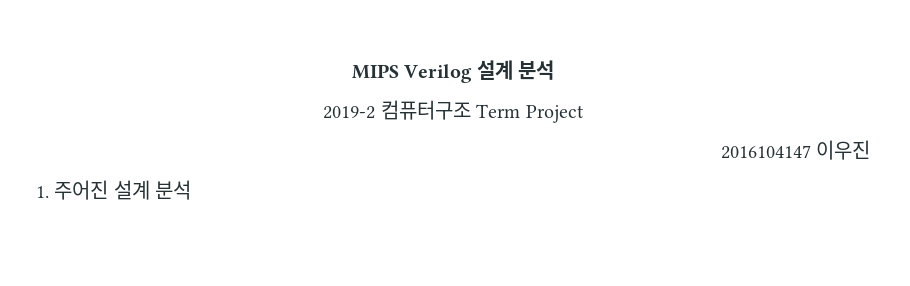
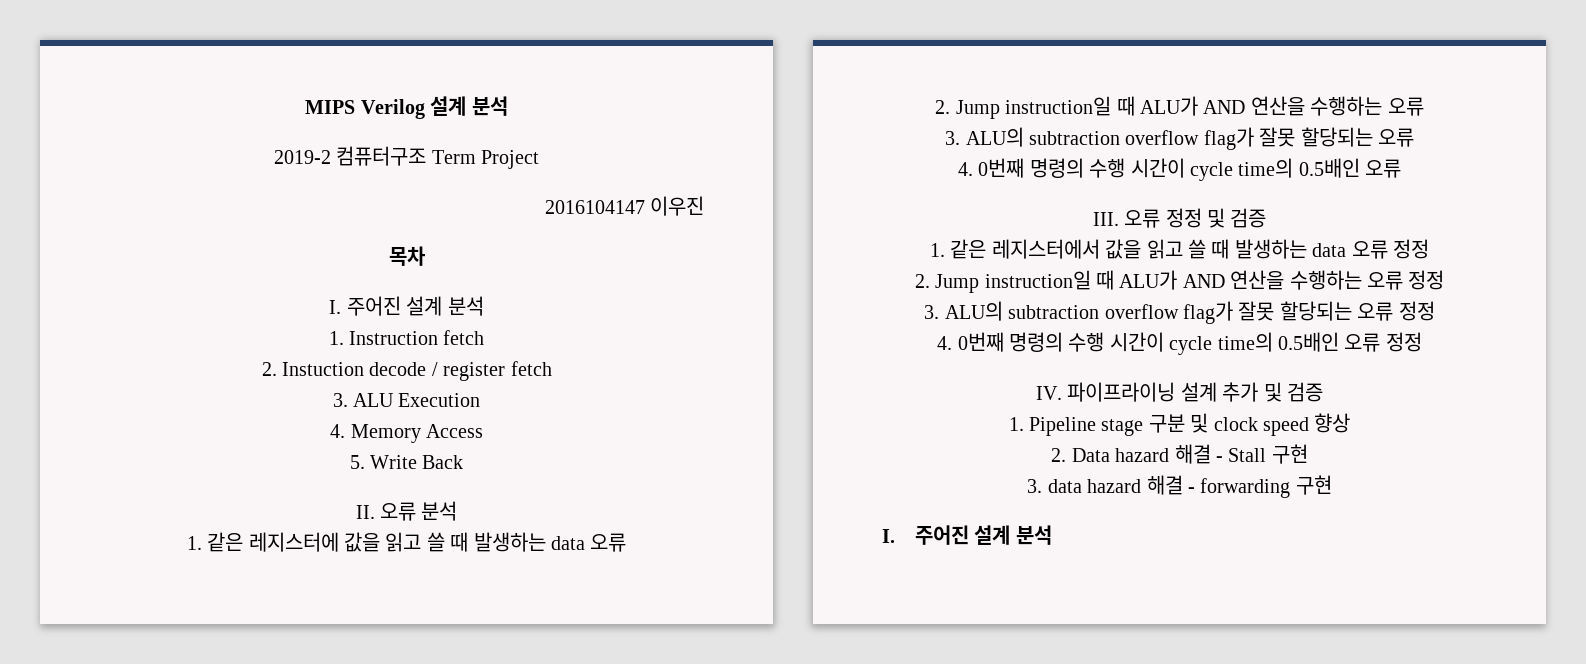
- 1. 주어진 설계 분석
+ 목차
+ I. 주어진 설계 분석
+ 1. Instruction fetch
+ 2. Instuction decode / register fetch
+ 3. ALU Execution
+ 4. Memory Access
+ 5. Write Back
+ II. 오류 분석
+ 1. 같은 레지스터에 값을 읽고 쓸 때 발생하는 data 오류
+ 2. Jump instruction일 때 ALU가 AND 연산을 수행하는 오류
+ 3. ALU의 subtraction overflow flag가 잘못 할당되는 오류
+ 4. 0번째 명령의 수행 시간이 cycle time의 0.5배인 오류
+ III. 오류 정정 및 검증
+ 1. 같은 레지스터에서 값을 읽고 쓸 때 발생하는 data 오류 정정
+ 2. Jump instruction일 때 ALU가 AND 연산을 수행하는 오류 정정
+ 3. ALU의 subtraction overflow flag가 잘못 할당되는 오류 정정
+ 4. 0번째 명령의 수행 시간이 cycle time의 0.5배인 오류 정정
+ IV. 파이프라이닝 설계 추가 및 검증
+ 1. Pipeline stage 구분 및 clock speed 향상
+ 2. Data hazard 해결 - Stall 구현
+ 3. data hazard 해결 - forwarding 구현
+ I. 주어진 설계 분석

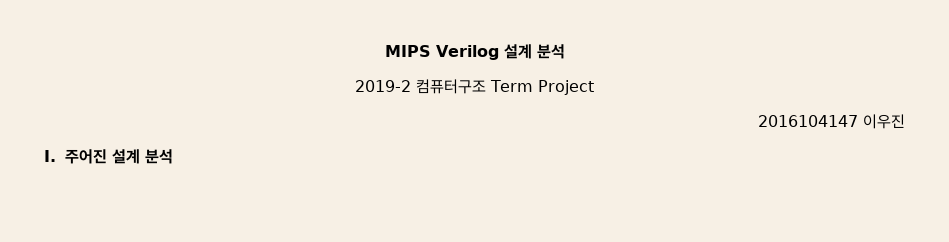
- 목차
- I. 주어진 설계 분석
- 1. Instruction fetch
- 2. Instuction decode / register fetch
- 3. ALU Execution
- 4. Memory Access
- 5. Write Back
- II. 오류 분석
- 1. 같은 레지스터에 값을 읽고 쓸 때 발생하는 data 오류
- 2. Jump instruction일 때 ALU가 AND 연산을 수행하는 오류
- 3. ALU의 subtraction overflow flag가 잘못 할당되는 오류
- 4. 0번째 명령의 수행 시간이 cycle time의 0.5배인 오류
- III. 오류 정정 및 검증
- 1. 같은 레지스터에서 값을 읽고 쓸 때 발생하는 data 오류 정정
- 2. Jump instruction일 때 ALU가 AND 연산을 수행하는 오류 정정
- 3. ALU의 subtraction overflow flag가 잘못 할당되는 오류 정정
- 4. 0번째 명령의 수행 시간이 cycle time의 0.5배인 오류 정정
- IV. 파이프라이닝 설계 추가 및 검증
- 1. Pipeline stage 구분 및 clock speed 향상
- 2. Data hazard 해결 - Stall 구현
- 3. data hazard 해결 - forwarding 구현

